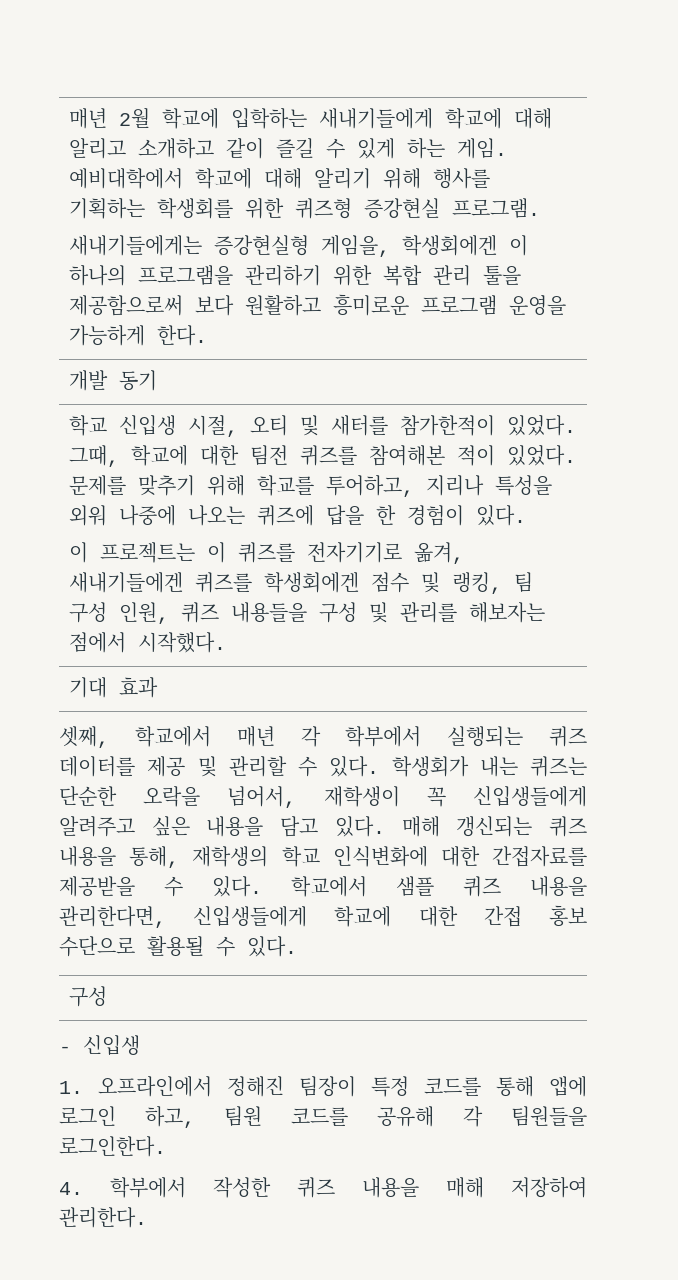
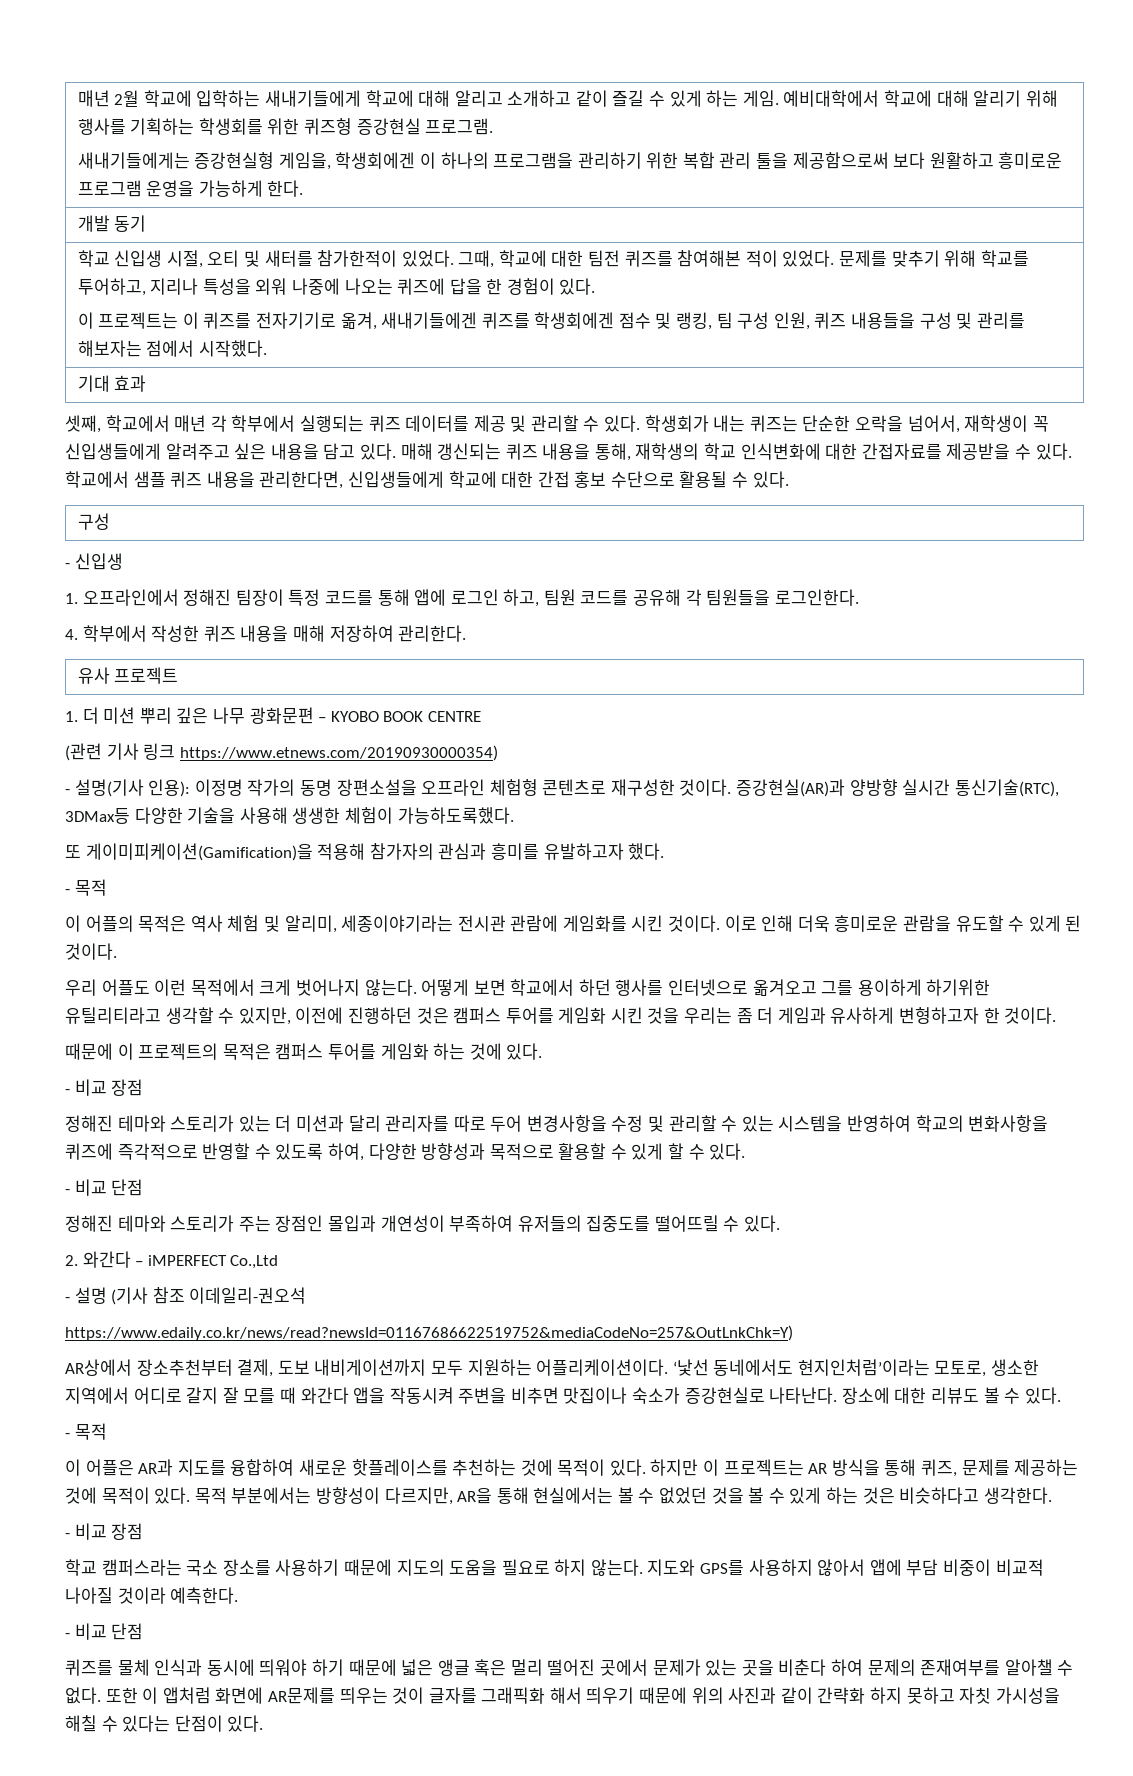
+ 유사 프로젝트
+ 1. 더 미션 뿌리 깊은 나무 광화문편 – KYOBO BOOK CENTRE
+ (관련 기사 링크 https://www.etnews.com/20190930000354)
+ - 설명(기사 인용): 이정명 작가의 동명 장편소설을 오프라인 체험형 콘텐츠로 재구성한 것이다. 증강현실(AR)과 양방향 실시간 통신기술(RTC), 3DMax등 다양한 기술을 사용해 생생한 체험이 가능하도록했다.
+ 또 게이미피케이션(Gamification)을 적용해 참가자의 관심과 흥미를 유발하고자 했다.
+ - 목적
+ 이 어플의 목적은 역사 체험 및 알리미, 세종이야기라는 전시관 관람에 게임화를 시킨 것이다. 이로 인해 더욱 흥미로운 관람을 유도할 수 있게 된 것이다.
+ 우리 어플도 이런 목적에서 크게 벗어나지 않는다. 어떻게 보면 학교에서 하던 행사를 인터넷으로 옮겨오고 그를 용이하게 하기위한 유틸리티라고 생각할 수 있지만, 이전에 진행하던 것은 캠퍼스 투어를 게임화 시킨 것을 우리는 좀 더 게임과 유사하게 변형하고자 한 것이다.
+ 때문에 이 프로젝트의 목적은 캠퍼스 투어를 게임화 하는 것에 있다.
+ - 비교 장점
+ 정해진 테마와 스토리가 있는 더 미션과 달리 관리자를 따로 두어 변경사항을 수정 및 관리할 수 있는 시스템을 반영하여 학교의 변화사항을 퀴즈에 즉각적으로 반영할 수 있도록 하여, 다양한 방향성과 목적으로 활용할 수 있게 할 수 있다.
+ - 비교 단점
+ 정해진 테마와 스토리가 주는 장점인 몰입과 개연성이 부족하여 유저들의 집중도를 떨어뜨릴 수 있다.
+ 2. 와간다 – iMPERFECT Co.,Ltd
+ - 설명 (기사 참조 이데일리-권오석
+ https://www.edaily.co.kr/news/read?newsId=01167686622519752&mediaCodeNo=257&OutLnkChk=Y)
+ AR상에서 장소추천부터 결제, 도보 내비게이션까지 모두 지원하는 어플리케이션이다. ‘낯선 동네에서도 현지인처럼’이라는 모토로, 생소한 지역에서 어디로 갈지 잘 모를 때 와간다 앱을 작동시켜 주변을 비추면 맛집이나 숙소가 증강현실로 나타난다. 장소에 대한 리뷰도 볼 수 있다.
+ - 목적
+ 이 어플은 AR과 지도를 융합하여 새로운 핫플레이스를 추천하는 것에 목적이 있다. 하지만 이 프로젝트는 AR 방식을 통해 퀴즈, 문제를 제공하는 것에 목적이 있다. 목적 부분에서는 방향성이 다르지만, AR을 통해 현실에서는 볼 수 없었던 것을 볼 수 있게 하는 것은 비슷하다고 생각한다.
+ - 비교 장점
+ 학교 캠퍼스라는 국소 장소를 사용하기 때문에 지도의 도움을 필요로 하지 않는다. 지도와 GPS를 사용하지 않아서 앱에 부담 비중이 비교적 나아질 것이라 예측한다.
+ - 비교 단점
+ 퀴즈를 물체 인식과 동시에 띄워야 하기 때문에 넓은 앵글 혹은 멀리 떨어진 곳에서 문제가 있는 곳을 비춘다 하여 문제의 존재여부를 알아챌 수 없다. 또한 이 앱처럼 화면에 AR문제를 띄우는 것이 글자를 그래픽화 해서 띄우기 때문에 위의 사진과 같이 간략화 하지 못하고 자칫 가시성을 해칠 수 있다는 단점이 있다.

